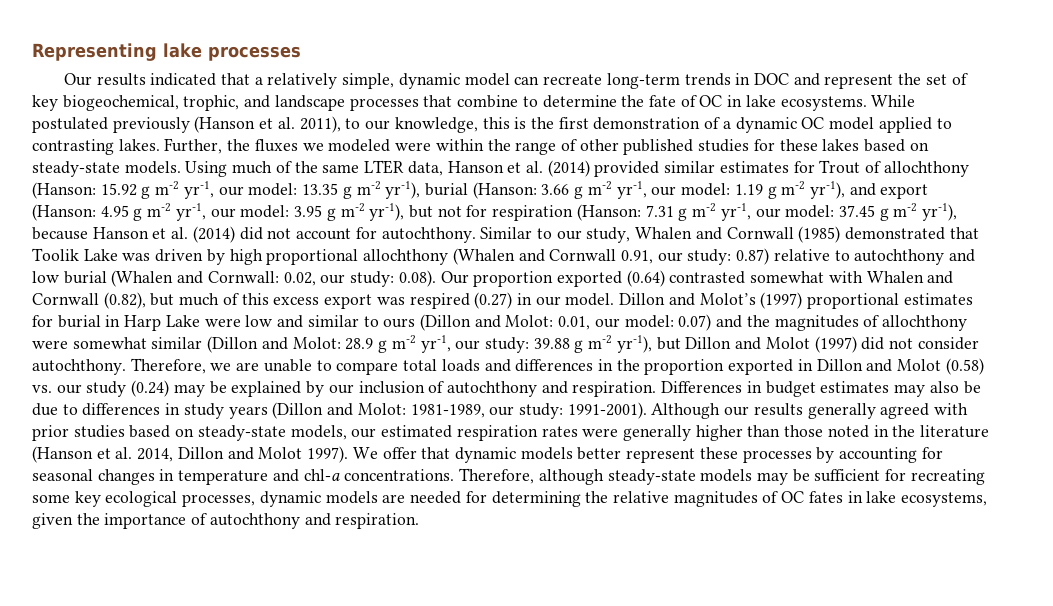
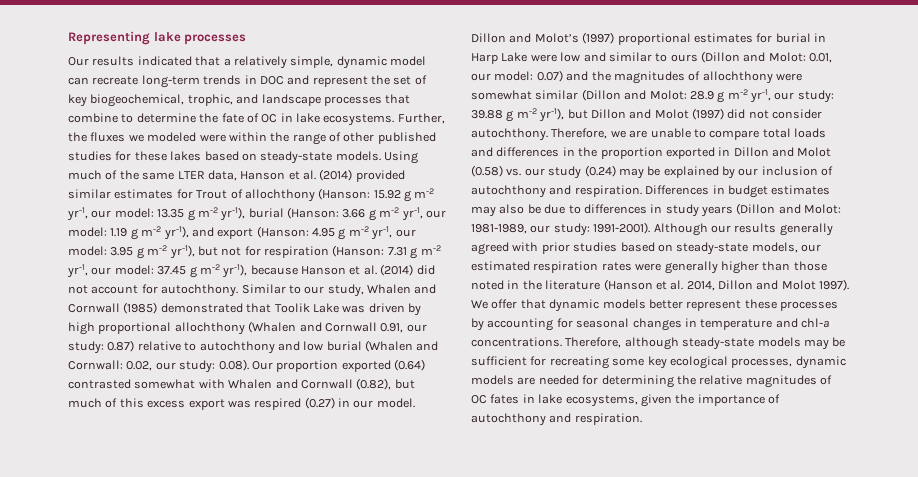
- While postulated previously (Hanson et al. 2011), to our knowledge, this is the first demonstration of a dynamic OC model applied to contrasting lakes.

